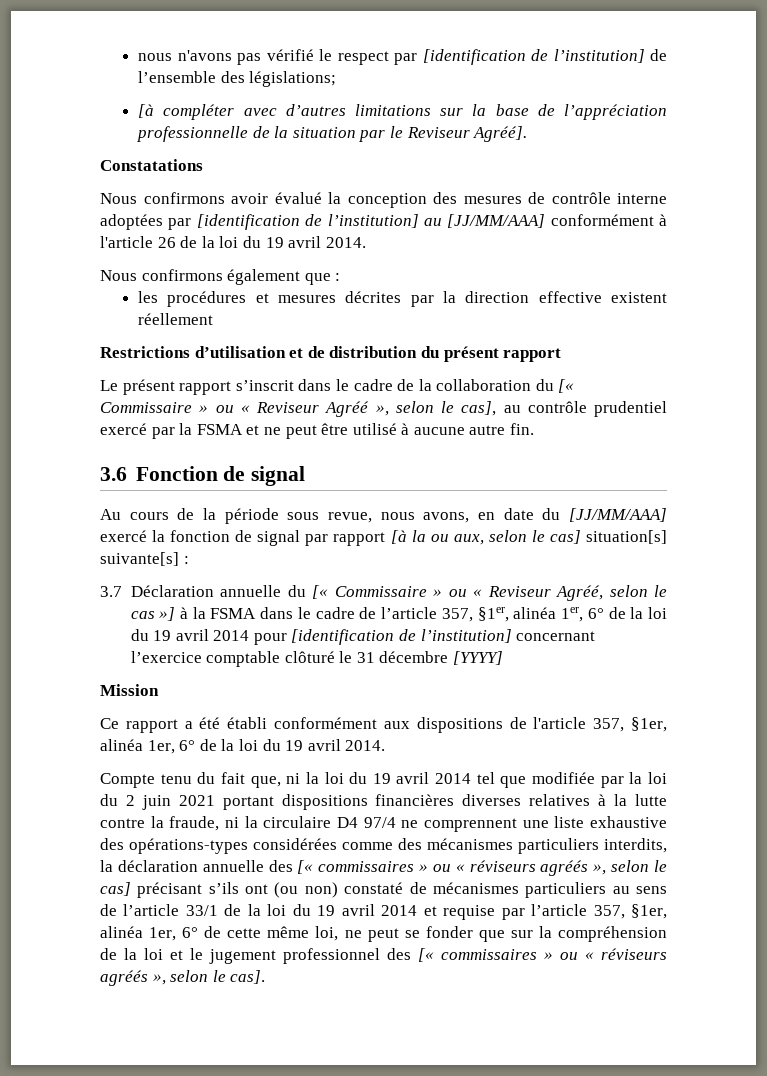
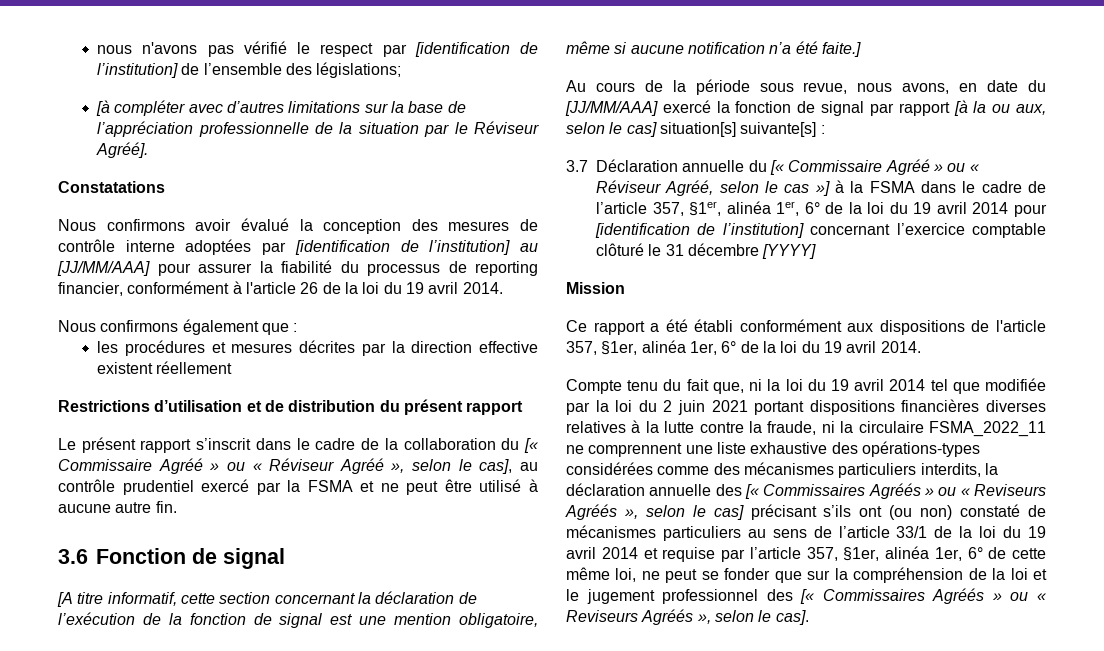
- [à compléter avec d’autres limitations sur la base de l’appréciation professionnelle de la situation par le Reviseur Agréé].
+ [à compléter avec d’autres limitations sur la base de l’appréciation professionnelle de la situation par le Réviseur Agréé].
- Nous confirmons avoir évalué la conception des mesures de contrôle interne adoptées par [identification de l’institution] au [JJ/MM/AAA] conformément à l'article 26 de la loi du 19 avril 2014.
+ Nous confirmons avoir évalué la conception des mesures de contrôle interne adoptées par [identification de l’institution] au [JJ/MM/AAA] pour assurer la fiabilité du processus de reporting financier, conformément à l'article 26 de la loi du 19 avril 2014.
- Le présent rapport s’inscrit dans le cadre de la collaboration du [« Commissaire » ou « Reviseur Agréé », selon le cas], au contrôle prudentiel exercé par la FSMA et ne peut être utilisé à aucune autre fin.
+ Le présent rapport s’inscrit dans le cadre de la collaboration du [« Commissaire Agréé » ou « Réviseur Agréé », selon le cas], au contrôle prudentiel exercé par la FSMA et ne peut être utilisé à aucune autre fin.
+ [A titre informatif, cette section concernant la déclaration de l’exécution de la fonction de signal est une mention obligatoire, même si aucune notification n’a été faite.]
- 3.7 Déclaration annuelle du [« Commissaire » ou « Reviseur Agréé, selon le cas »] à la FSMA dans le cadre de l’article 357, §1er, alinéa 1er, 6° de la loi du 19 avril 2014 pour [identification de l’institution] concernant l’exercice comptable clôturé le 31 décembre [YYYY]
+ 3.7 Déclaration annuelle du [« Commissaire Agréé » ou « Réviseur Agréé, selon le cas »] à la FSMA dans le cadre de l’article 357, §1er, alinéa 1er, 6° de la loi du 19 avril 2014 pour [identification de l’institution] concernant l’exercice comptable clôturé le 31 décembre [YYYY]
- Compte tenu du fait que, ni la loi du 19 avril 2014 tel que modifiée par la loi du 2 juin 2021 portant dispositions financières diverses relatives à la lutte contre la fraude, ni la circulaire D4 97/4 ne comprennent une liste exhaustive des opérations-types considérées comme des mécanismes particuliers interdits, la déclaration annuelle des [« commissaires » ou « réviseurs agréés », selon le cas] précisant s’ils ont (ou non) constaté de mécanismes particuliers au sens de l’article 33/1 de la loi du 19 avril 2014 et requise par l’article 357, §1er, alinéa 1er, 6° de cette même loi, ne peut se fonder que sur la compréhension de la loi et le jugement professionnel des [« commissaires » ou « réviseurs agréés », selon le cas].
+ Compte tenu du fait que, ni la loi du 19 avril 2014 tel que modifiée par la loi du 2 juin 2021 portant dispositions financières diverses relatives à la lutte contre la fraude, ni la circulaire FSMA_2022_11 ne comprennent une liste exhaustive des opérations-types considérées comme des mécanismes particuliers interdits, la déclaration annuelle des [« Commissaires Agréés » ou « Reviseurs Agréés », selon le cas] précisant s’ils ont (ou non) constaté de mécanismes particuliers au sens de l’article 33/1 de la loi du 19 avril 2014 et requise par l’article 357, §1er, alinéa 1er, 6° de cette même loi, ne peut se fonder que sur la compréhension de la loi et le jugement professionnel des [« Commissaires Agréés » ou « Reviseurs Agréés », selon le cas].

